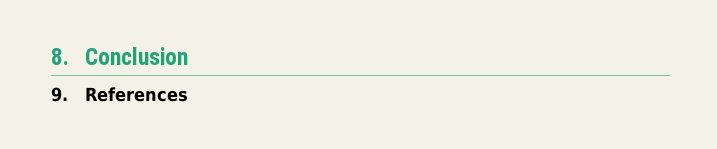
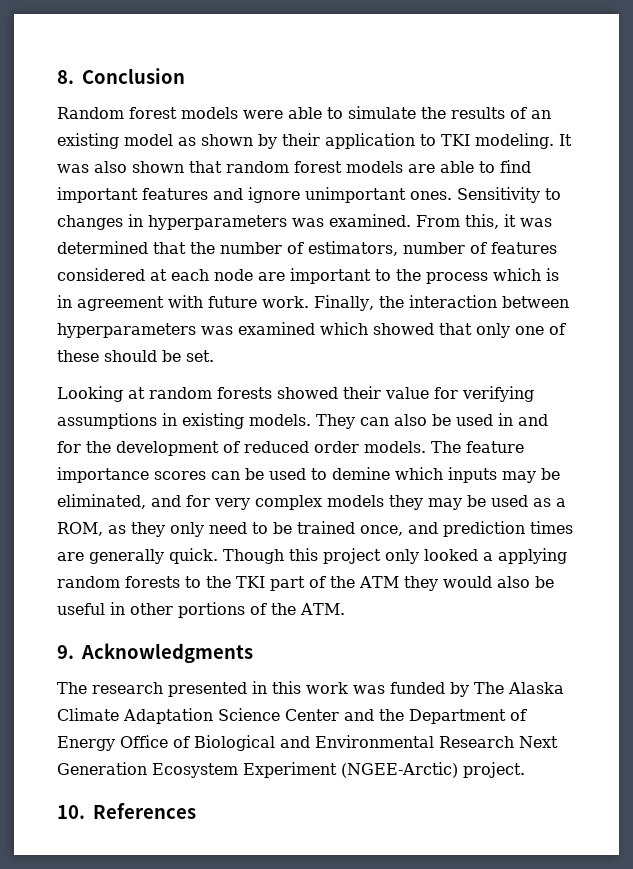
- 9. References
+ Random forest models were able to simulate the results of an existing model as shown by their application to TKI modeling. It was also shown that random forest models are able to find important features and ignore unimportant ones. Sensitivity to changes in hyperparameters was examined. From this, it was determined that the number of estimators, number of features considered at each node are important to the process which is in agreement with future work. Finally, the interaction between hyperparameters was examined which showed that only one of these should be set.
+ Looking at random forests showed their value for verifying assumptions in existing models. They can also be used in and for the development of reduced order models. The feature importance scores can be used to demine which inputs may be eliminated, and for very complex models they may be used as a ROM, as they only need to be trained once, and prediction times are generally quick. Though this project only looked a applying random forests to the TKI part of the ATM they would also be useful in other portions of the ATM.
+ 9. Acknowledgments
+ The research presented in this work was funded by The Alaska Climate Adaptation Science Center and the Department of Energy Office of Biological and Environmental Research Next Generation Ecosystem Experiment (NGEE-Arctic) project.
+ 10. References

